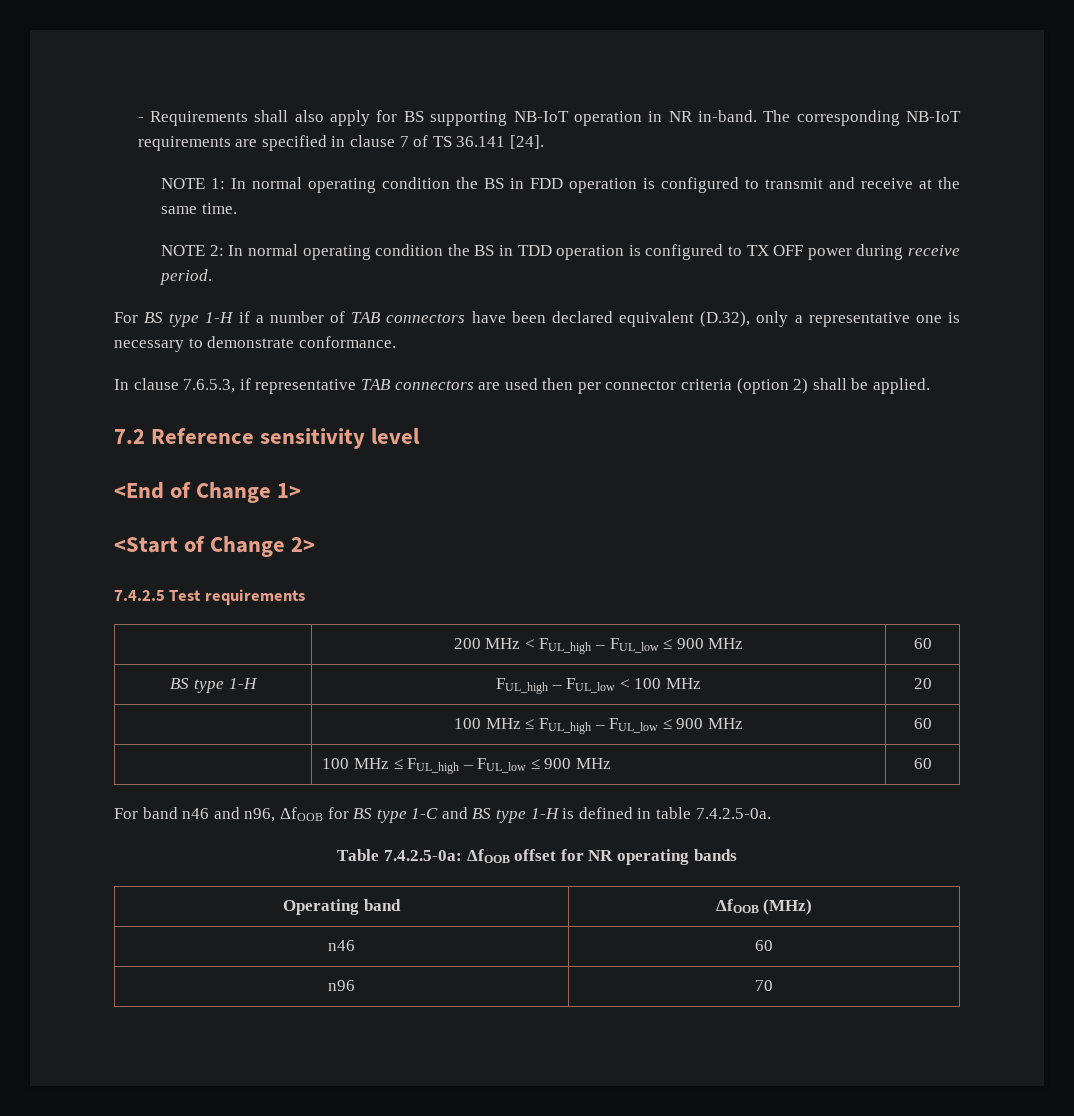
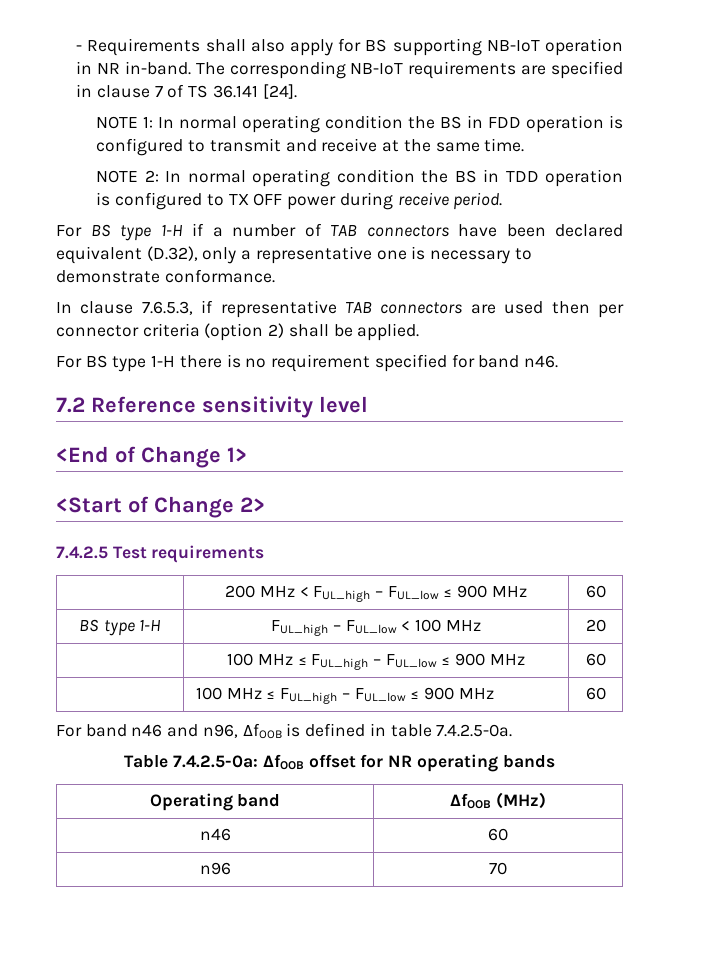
+ For BS type 1-H there is no requirement specified for band n46.
- For band n46 and n96, ΔfOOB for BS type 1-C and BS type 1-H is defined in table 7.4.2.5-0a.
+ For band n46 and n96, ΔfOOB is defined in table 7.4.2.5-0a.

